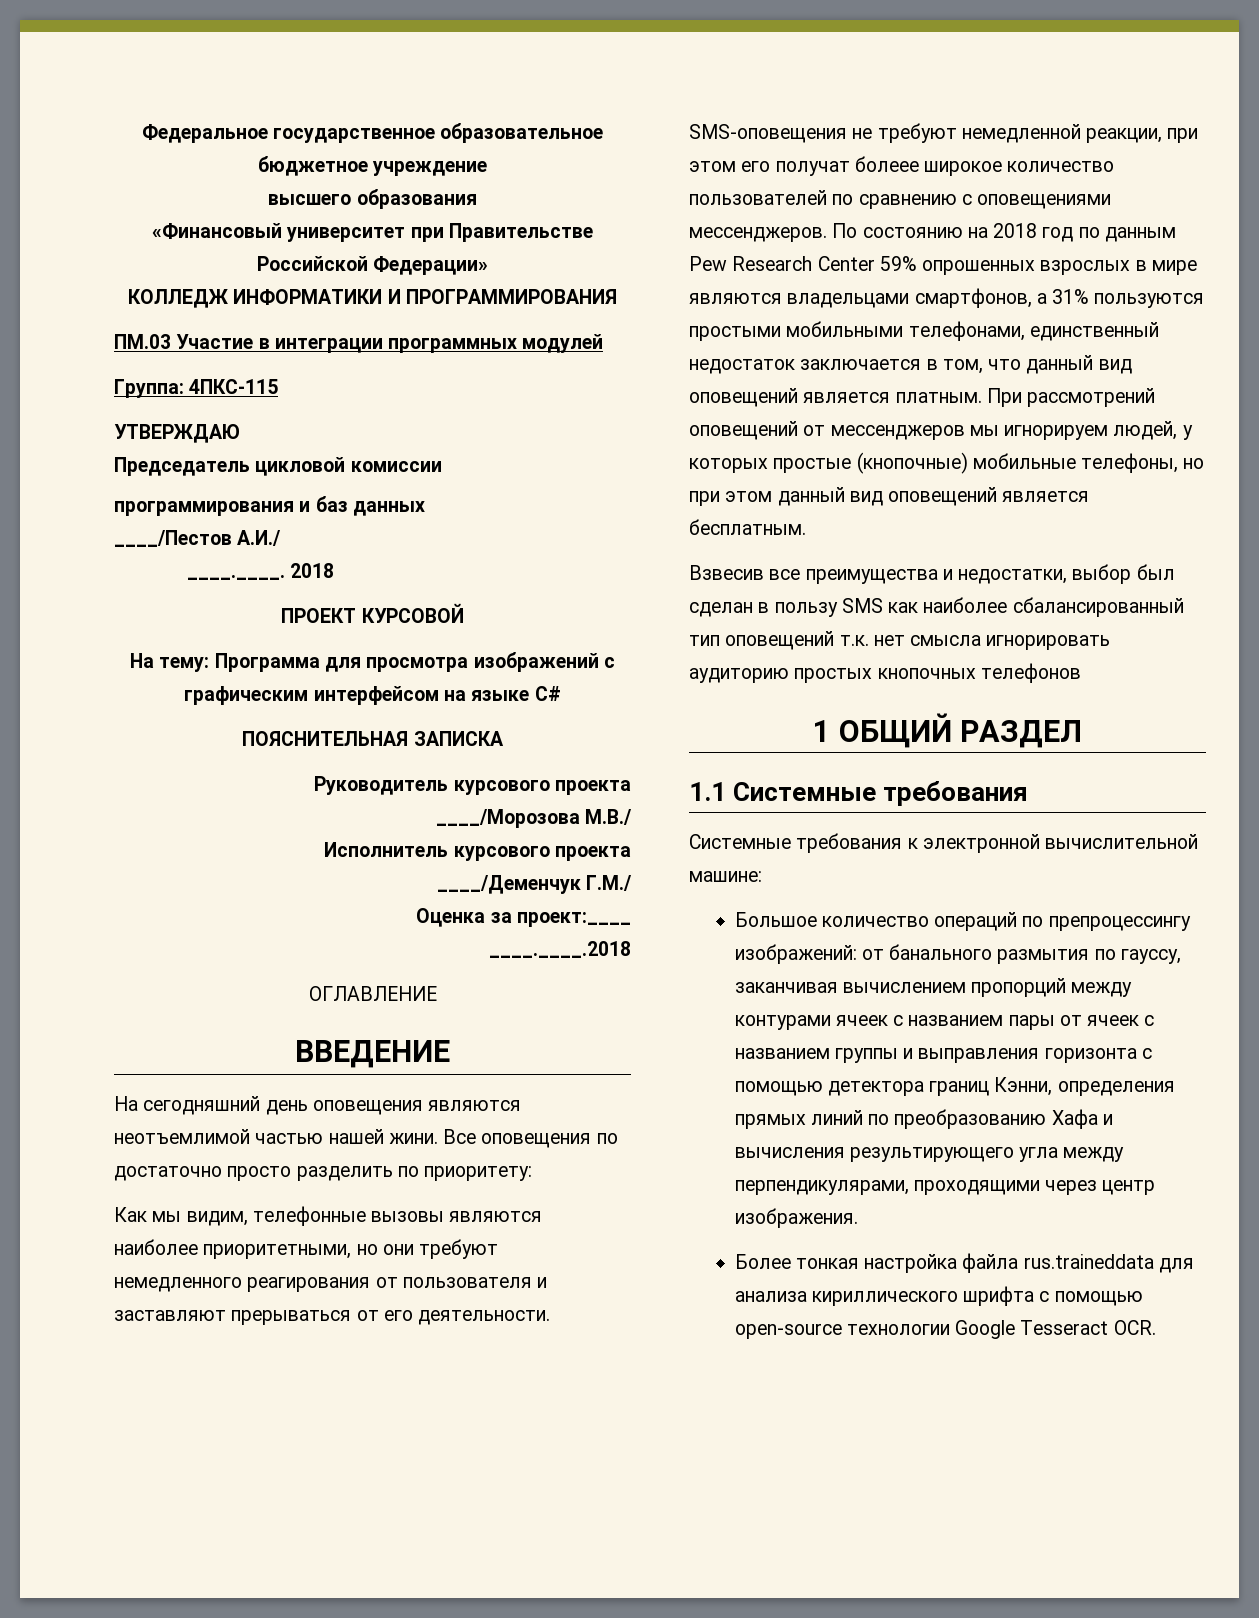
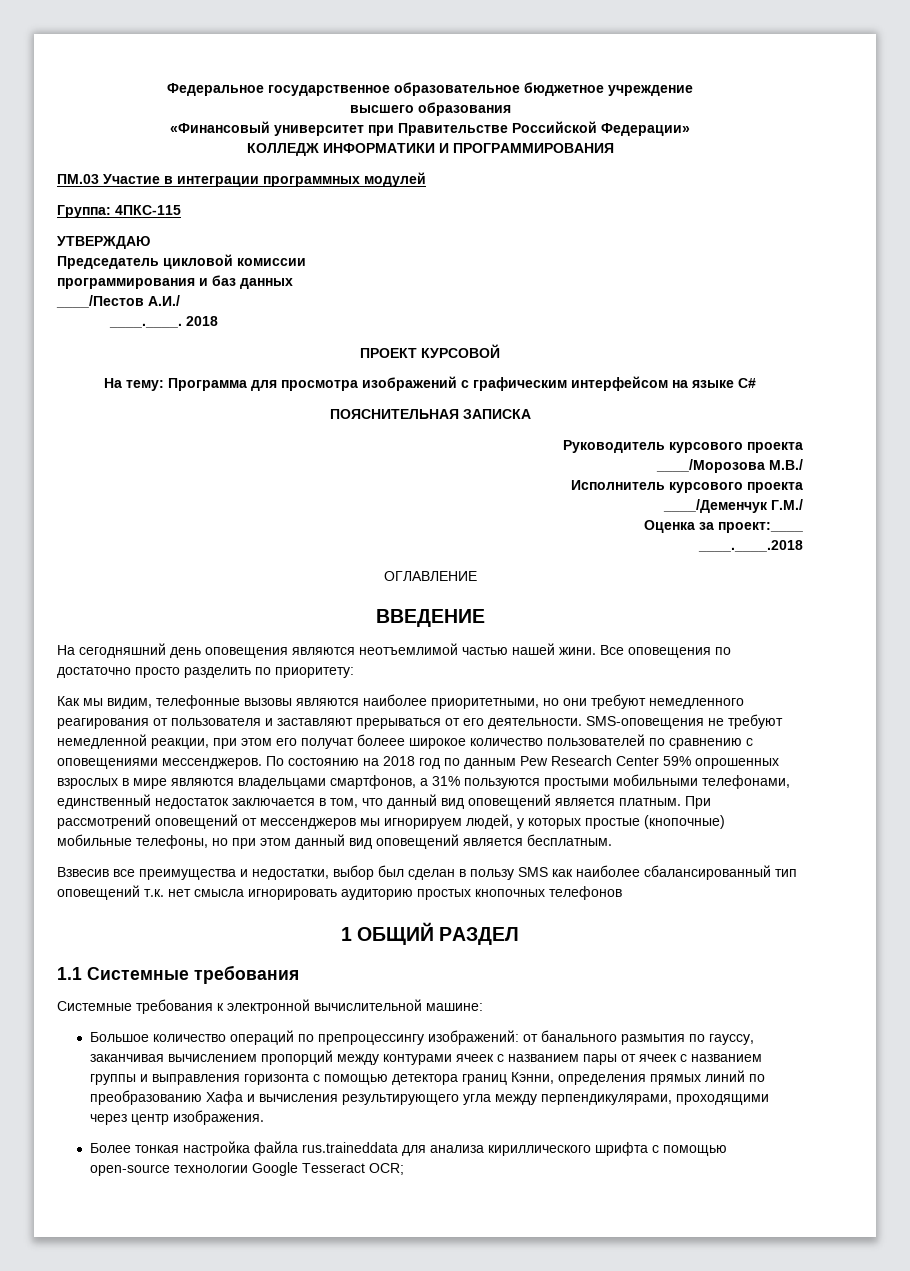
- Более тонкая настройка файла rus.traineddata для анализа кириллического шрифта с помощью open-source технологии Google Tesseract OCR.
+ Более тонкая настройка файла rus.traineddata для анализа кириллического шрифта с помощью open-source технологии Google Tesseract OCR;

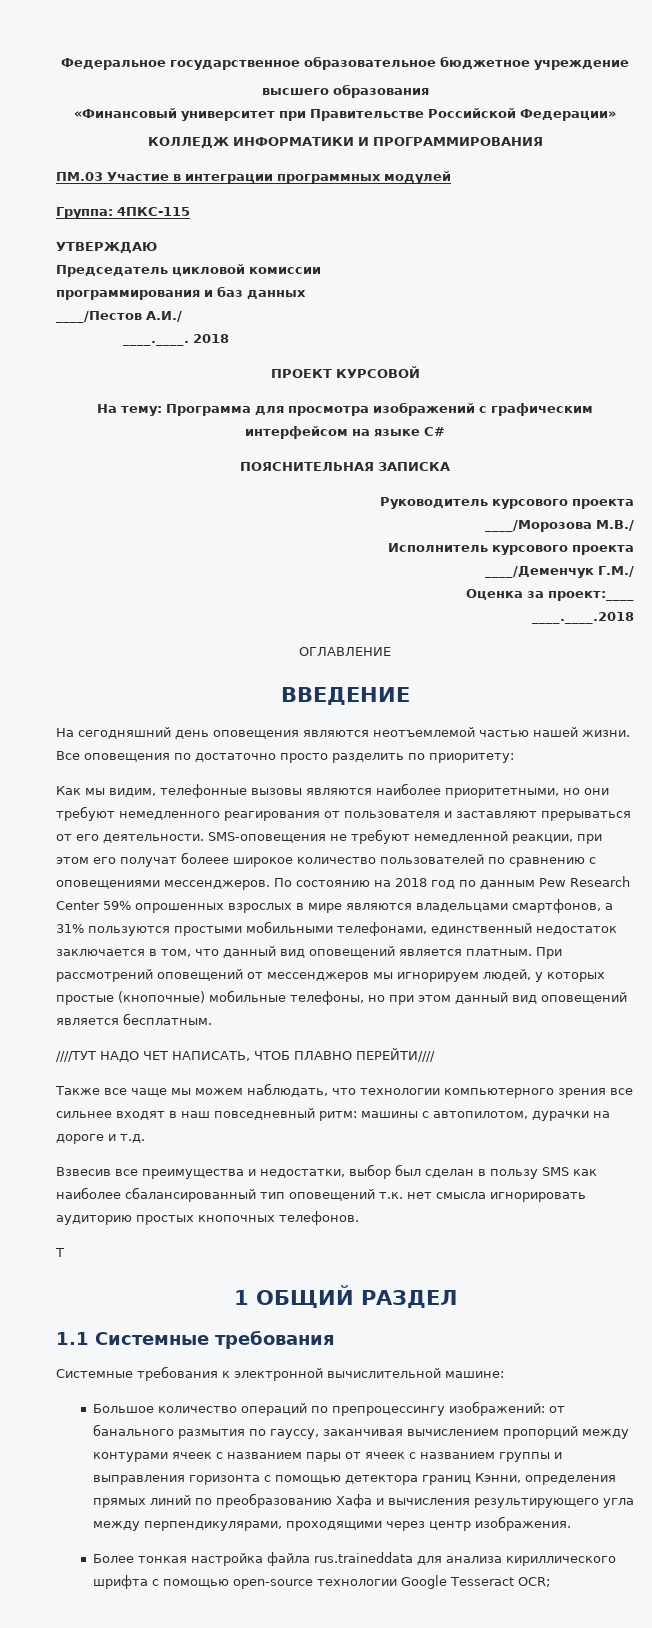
- На сегодняшний день оповещения являются неотъемлимой частью нашей жини.
+ На сегодняшний день оповещения являются неотъемлемой частью нашей жизни.
+ ////ТУТ НАДО ЧЕТ НАПИСАТЬ, ЧТОБ ПЛАВНО ПЕРЕЙТИ////
+ Также все чаще мы можем наблюдать, что технологии компьютерного зрения все сильнее входят в наш повседневный ритм: машины с автопилотом, дурачки на дороге и т.д.
- Взвесив все преимущества и недостатки, выбор был сделан в пользу SMS как наиболее сбалансированный тип оповещений т.к. нет смысла игнорировать аудиторию простых кнопочных телефонов
+ Взвесив все преимущества и недостатки, выбор был сделан в пользу SMS как наиболее сбалансированный тип оповещений т.к. нет смысла игнорировать аудиторию простых кнопочных телефонов.
+ Т

